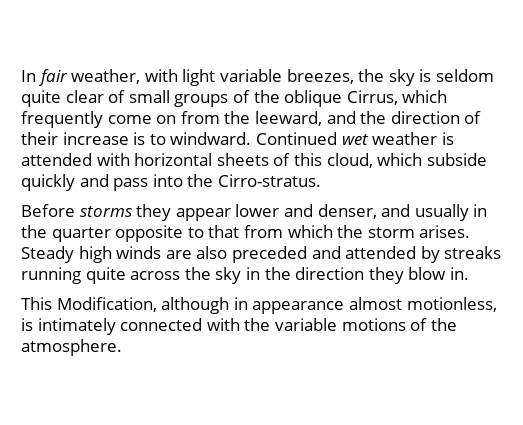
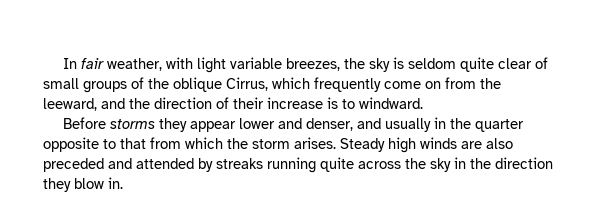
- Continued wet weather is attended with horizontal sheets of this cloud, which subside quickly and pass into the Cirro-stratus.
- This Modification, although in appearance almost motionless, is intimately connected with the variable motions of the atmosphere.

